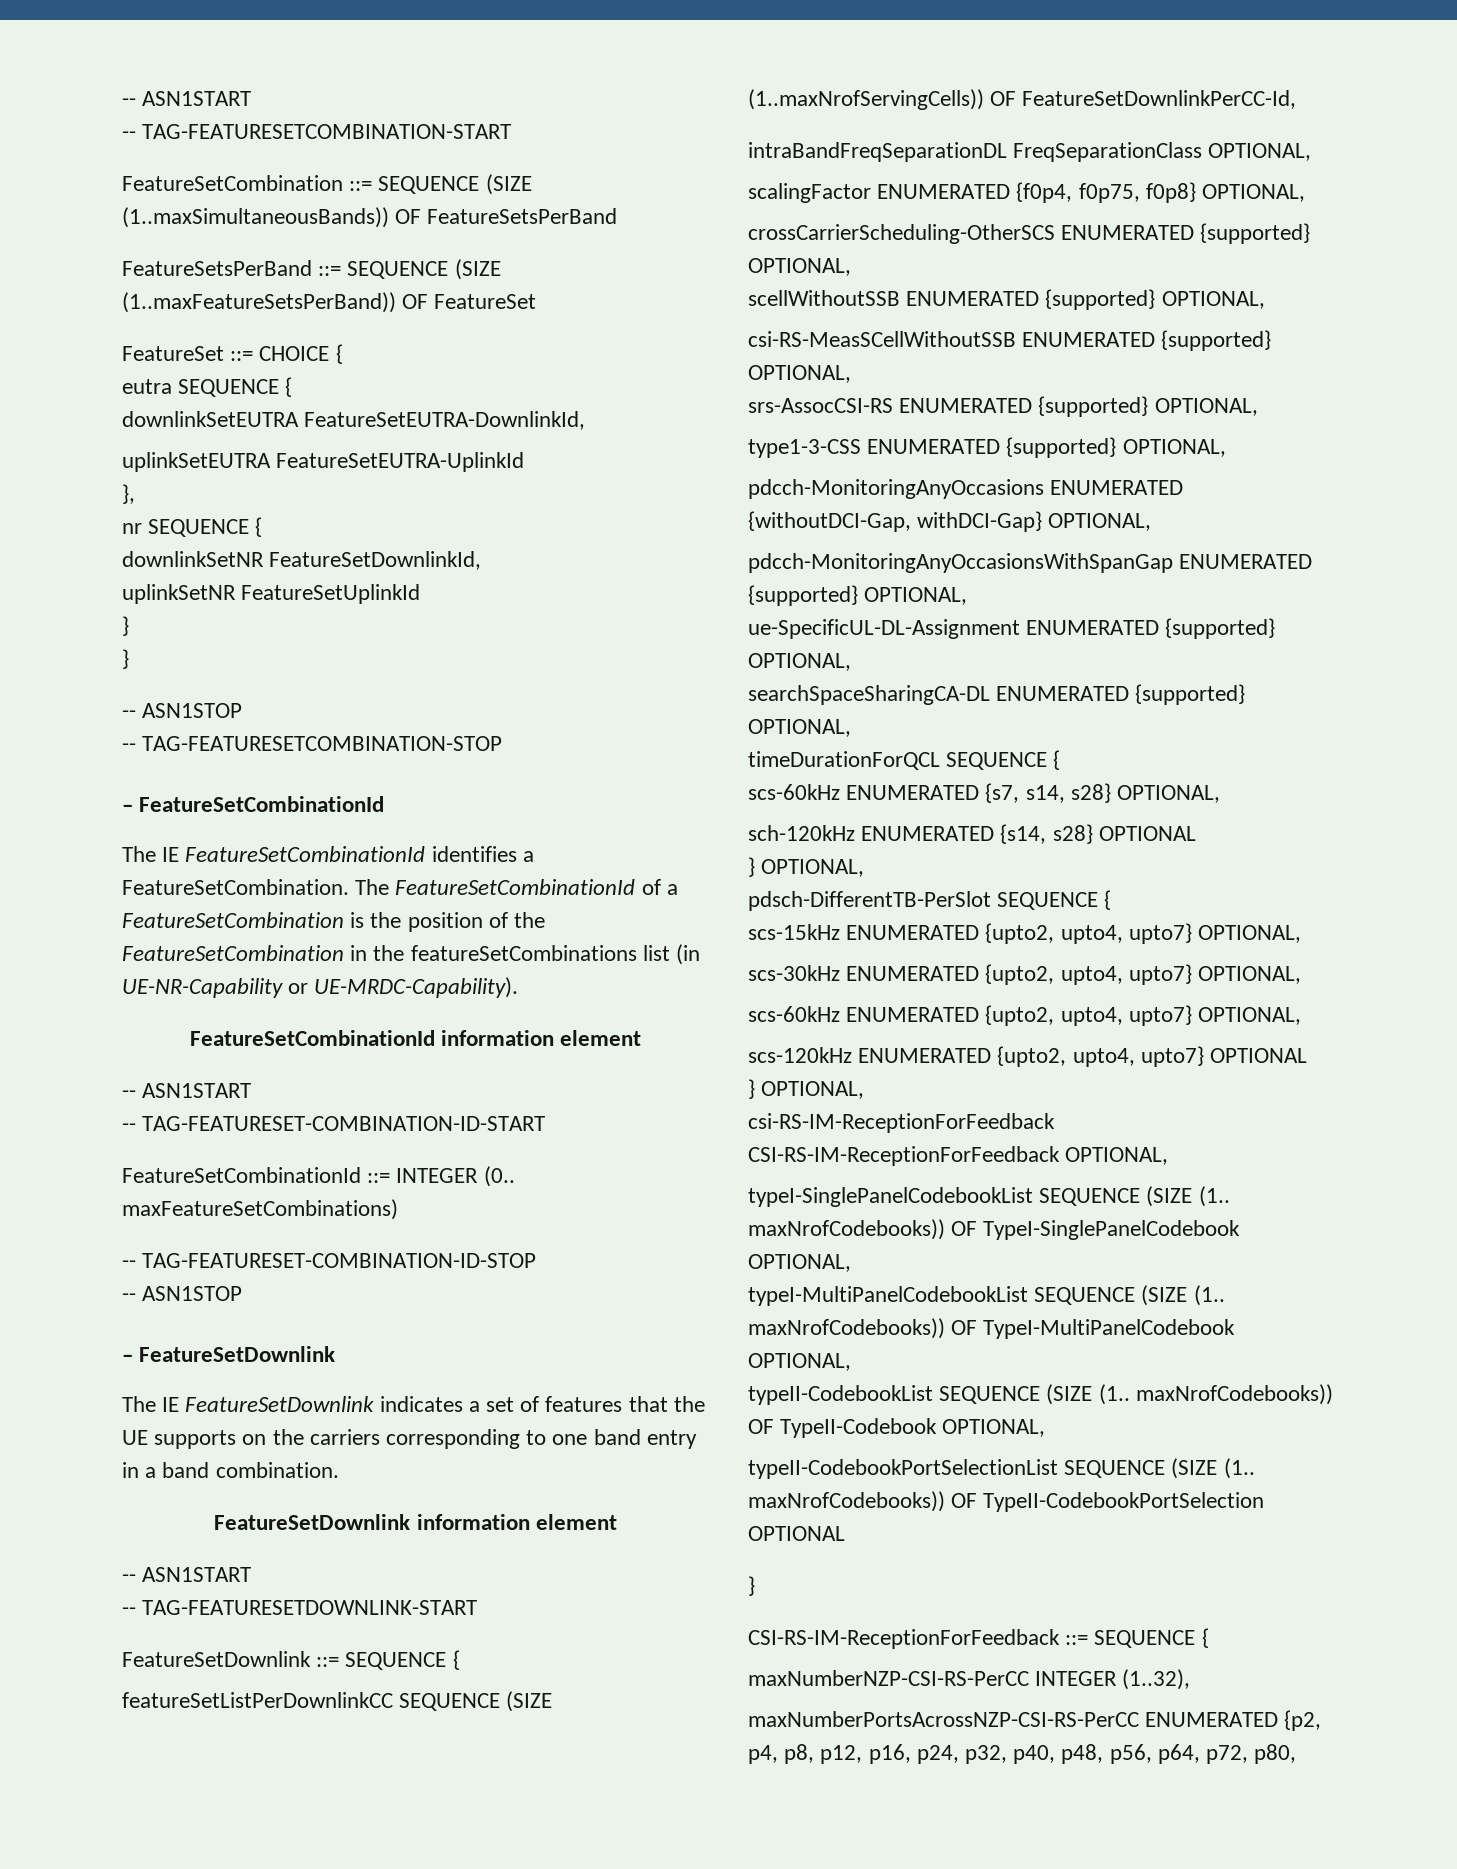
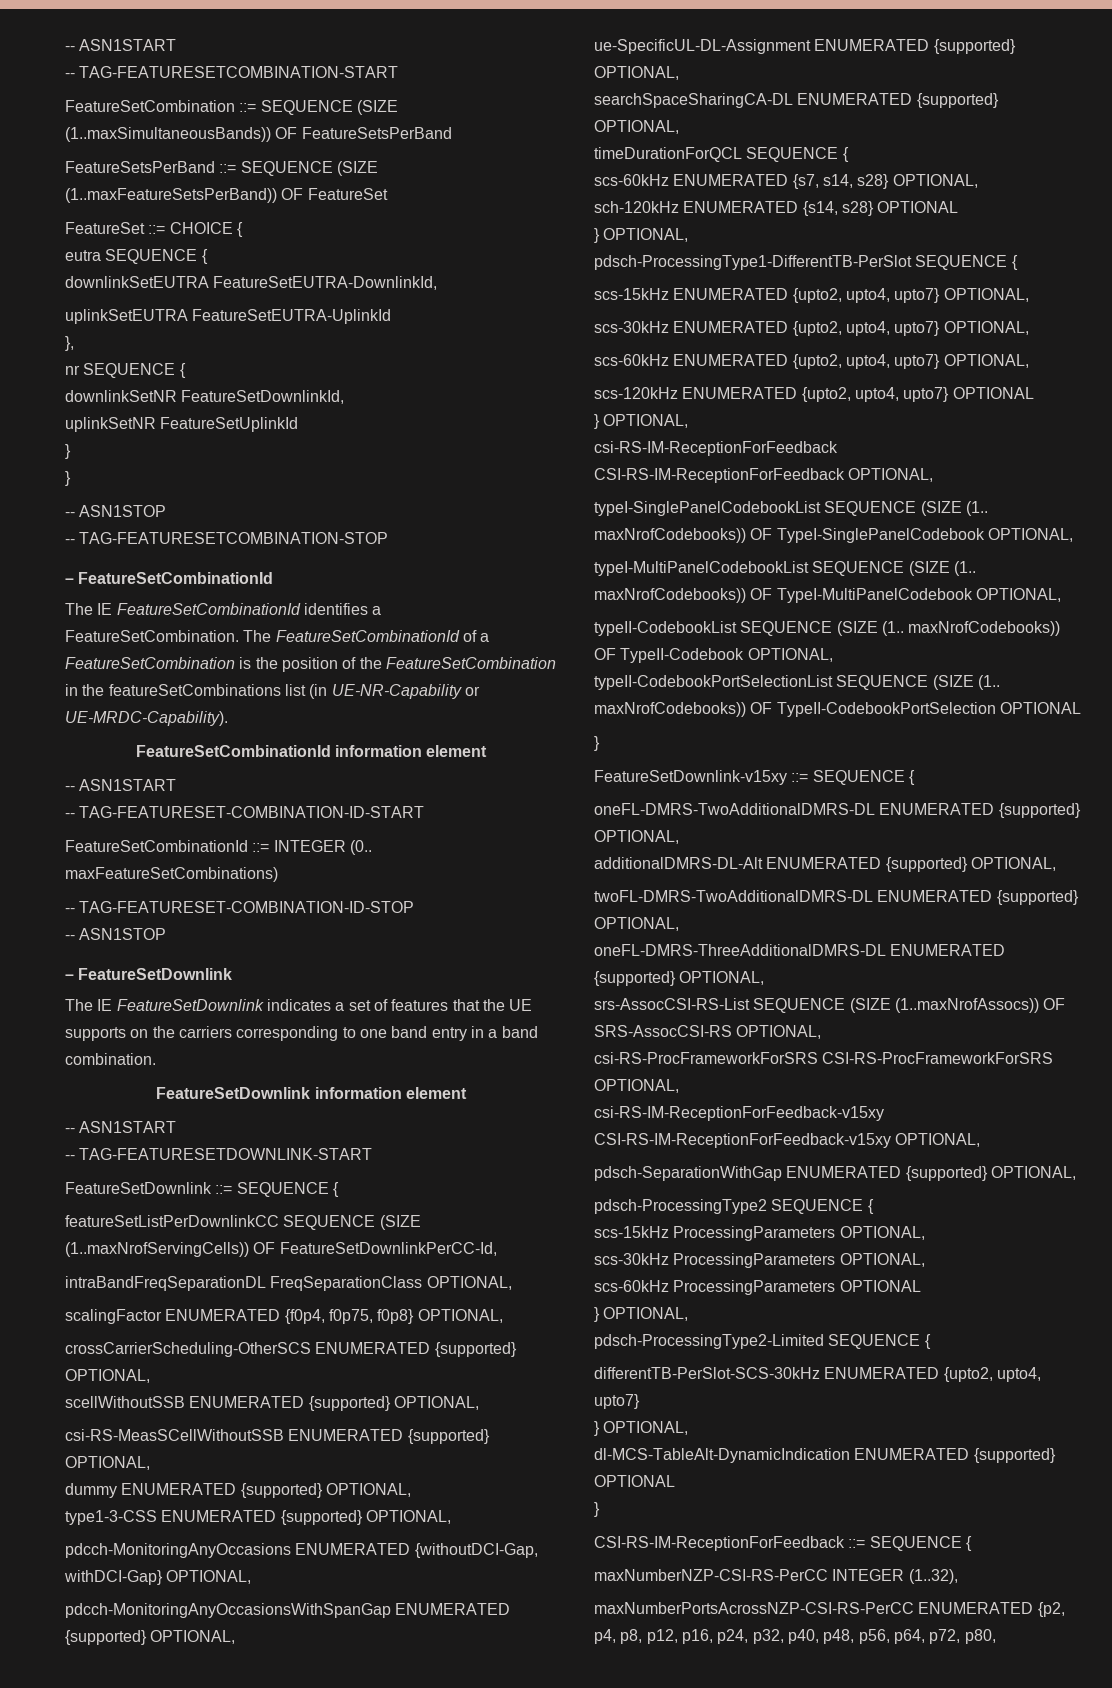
- srs-AssocCSI-RS ENUMERATED {supported} OPTIONAL,
+ dummy ENUMERATED {supported} OPTIONAL,
- pdsch-DifferentTB-PerSlot SEQUENCE {
+ pdsch-ProcessingType1-DifferentTB-PerSlot SEQUENCE {
+ FeatureSetDownlink-v15xy ::= SEQUENCE {
+ oneFL-DMRS-TwoAdditionalDMRS-DL ENUMERATED {supported} OPTIONAL,
+ additionalDMRS-DL-Alt ENUMERATED {supported} OPTIONAL,
+ twoFL-DMRS-TwoAdditionalDMRS-DL ENUMERATED {supported} OPTIONAL,
+ oneFL-DMRS-ThreeAdditionalDMRS-DL ENUMERATED {supported} OPTIONAL,
+ srs-AssocCSI-RS-List SEQUENCE (SIZE (1..maxNrofAssocs)) OF SRS-AssocCSI-RS OPTIONAL,
+ csi-RS-ProcFrameworkForSRS CSI-RS-ProcFrameworkForSRS OPTIONAL,
+ csi-RS-IM-ReceptionForFeedback-v15xy CSI-RS-IM-ReceptionForFeedback-v15xy OPTIONAL,
+ pdsch-SeparationWithGap ENUMERATED {supported} OPTIONAL,
+ pdsch-ProcessingType2 SEQUENCE {
+ scs-15kHz ProcessingParameters OPTIONAL,
+ scs-30kHz ProcessingParameters OPTIONAL,
+ scs-60kHz ProcessingParameters OPTIONAL
+ } OPTIONAL,
+ pdsch-ProcessingType2-Limited SEQUENCE {
+ differentTB-PerSlot-SCS-30kHz ENUMERATED {upto2, upto4, upto7}
+ } OPTIONAL,
+ dl-MCS-TableAlt-DynamicIndication ENUMERATED {supported} OPTIONAL
+ }

